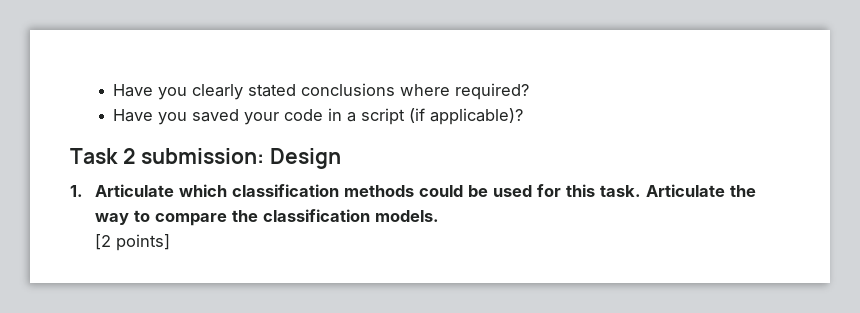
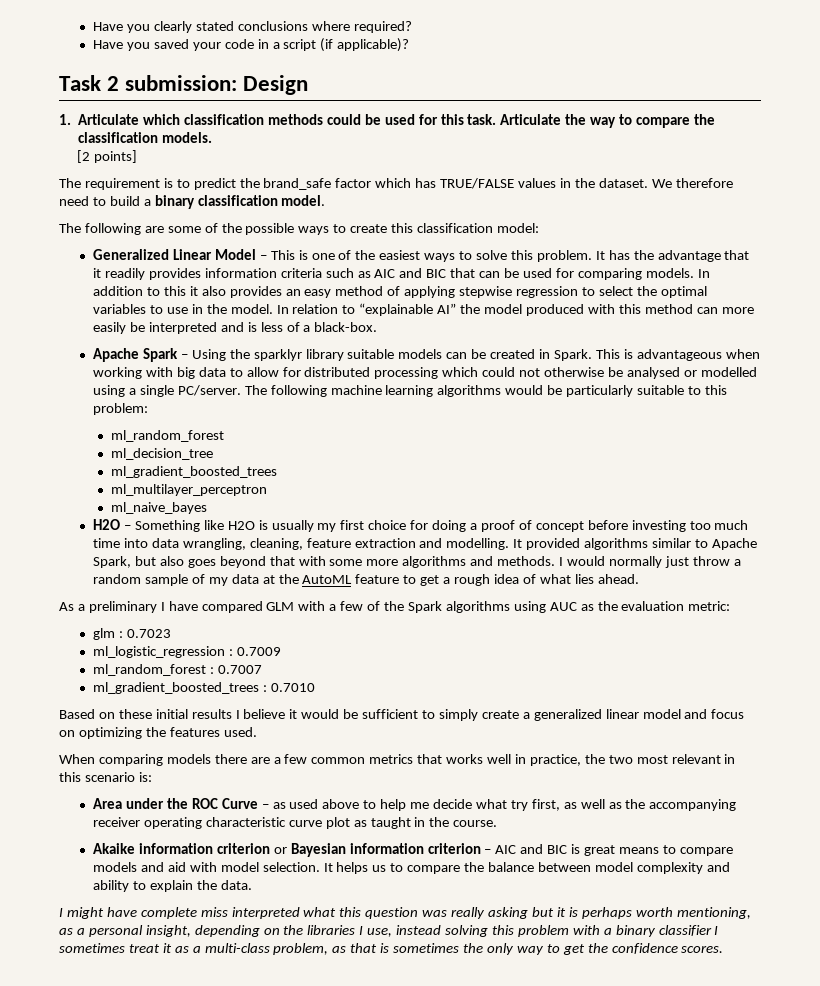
+ The requirement is to predict the brand_safe factor which has TRUE/FALSE values in the dataset. We therefore need to build a binary classification model.
+ The following are some of the possible ways to create this classification model:
+ Generalized Linear Model – This is one of the easiest ways to solve this problem. It has the advantage that it readily provides information criteria such as AIC and BIC that can be used for comparing models. In addition to this it also provides an easy method of applying stepwise regression to select the optimal variables to use in the model. In relation to “explainable AI” the model produced with this method can more easily be interpreted and is less of a black-box.
+ Apache Spark – Using the sparklyr library suitable models can be created in Spark. This is advantageous when working with big data to allow for distributed processing which could not otherwise be analysed or modelled using a single PC/server. The following machine learning algorithms would be particularly suitable to this problem:
+ ml_random_forest
+ ml_decision_tree
+ ml_gradient_boosted_trees
+ ml_multilayer_perceptron
+ ml_naive_bayes
+ H2O – Something like H2O is usually my first choice for doing a proof of concept before investing too much time into data wrangling, cleaning, feature extraction and modelling. It provided algorithms similar to Apache Spark, but also goes beyond that with some more algorithms and methods. I would normally just throw a random sample of my data at the AutoML feature to get a rough idea of what lies ahead.
+ As a preliminary I have compared GLM with a few of the Spark algorithms using AUC as the evaluation metric:
+ glm : 0.7023
+ ml_logistic_regression : 0.7009
+ ml_random_forest : 0.7007
+ ml_gradient_boosted_trees : 0.7010
+ Based on these initial results I believe it would be sufficient to simply create a generalized linear model and focus on optimizing the features used.
+ When comparing models there are a few common metrics that works well in practice, the two most relevant in this scenario is:
+ Area under the ROC Curve – as used above to help me decide what try first, as well as the accompanying receiver operating characteristic curve plot as taught in the course.
+ Akaike information criterion or Bayesian information criterion – AIC and BIC is great means to compare models and aid with model selection. It helps us to compare the balance between model complexity and ability to explain the data.
+ I might have complete miss interpreted what this question was really asking but it is perhaps worth mentioning, as a personal insight, depending on the libraries I use, instead solving this problem with a binary classifier I sometimes treat it as a multi-class problem, as that is sometimes the only way to get the confidence scores.

